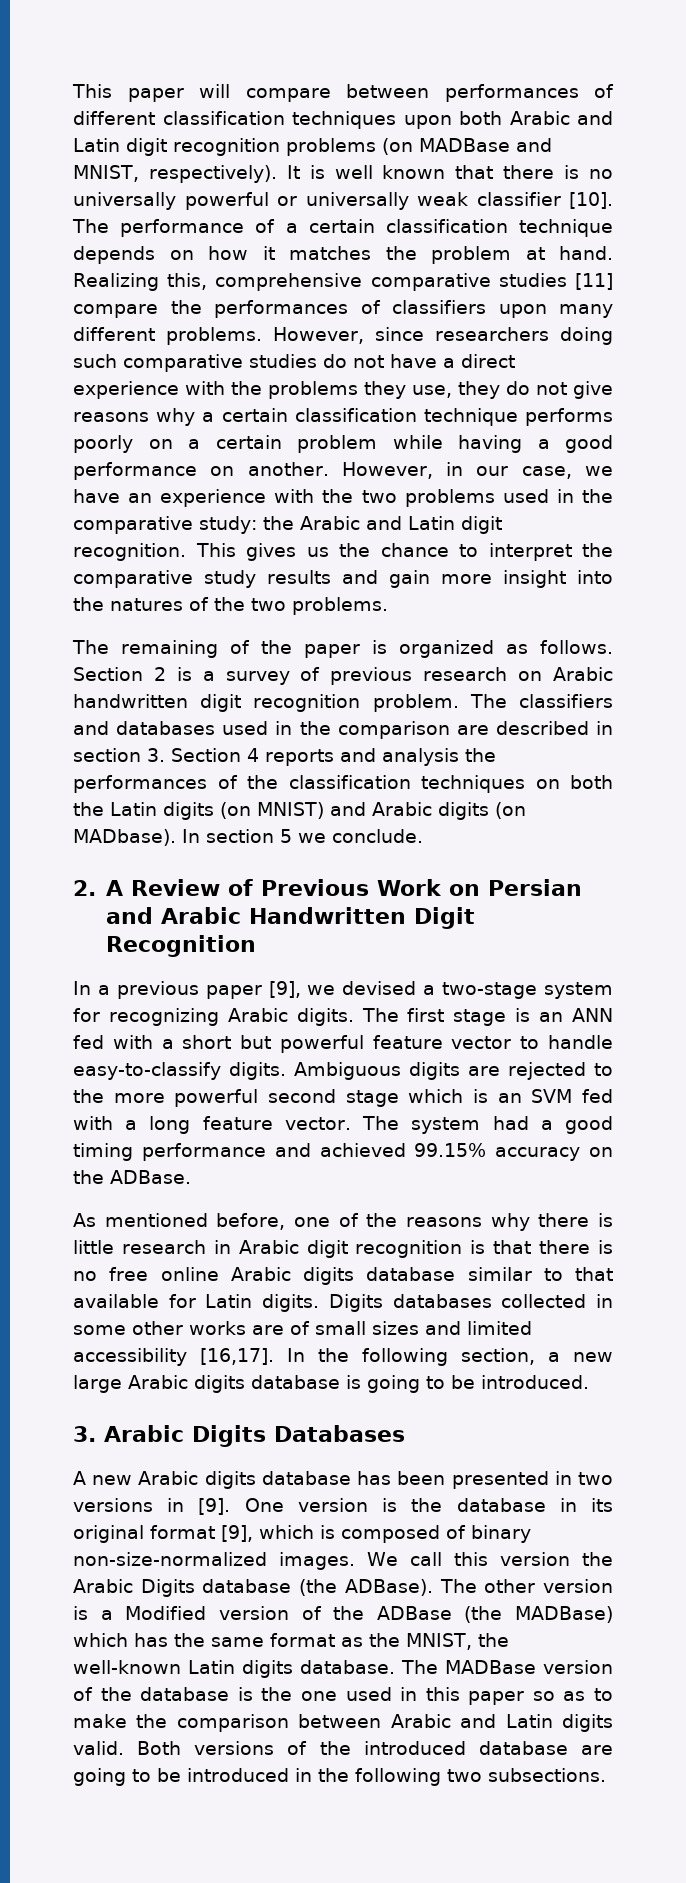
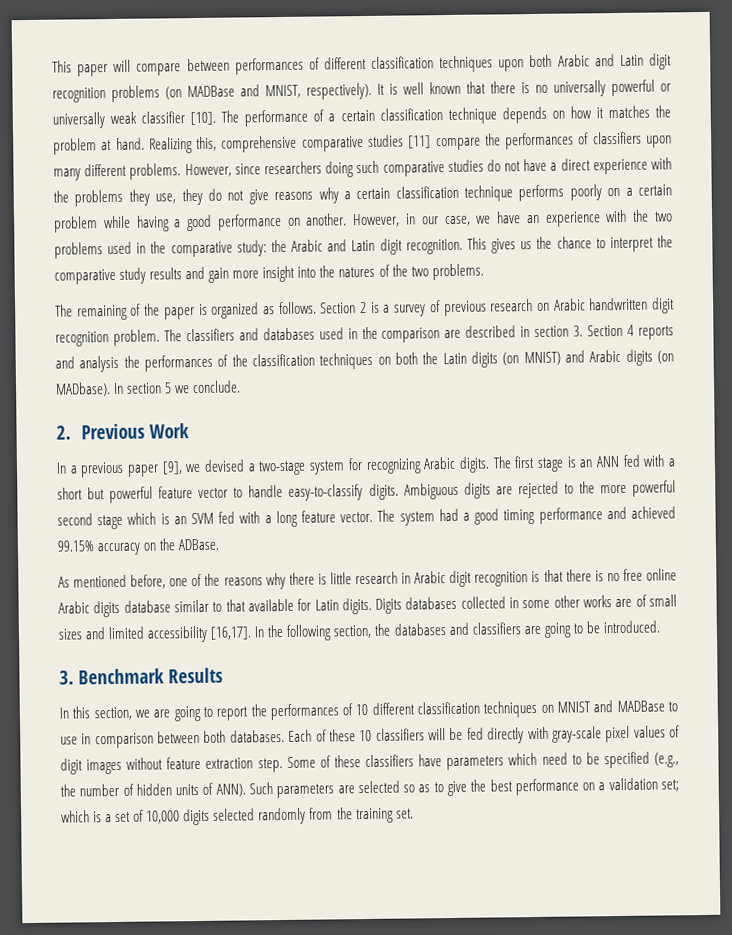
- 2. A Review of Previous Work on Persian and Arabic Handwritten Digit Recognition
+ 2. Previous Work
- In the following section, a new large Arabic digits database is going to be introduced.
+ In the following section, the databases and classifiers are going to be introduced.
- 3. Arabic Digits Databases
- A new Arabic digits database has been presented in two versions in [9]. One version is the database in its original format [9], which is composed of binary non-size-normalized images. We call this version the Arabic Digits database (the ADBase). The other version is a Modified version of the ADBase (the MADBase) which has the same format as the MNIST, the well-known Latin digits database. The MADBase version of the database is the one used in this paper so as to make the comparison between Arabic and Latin digits valid. Both versions of the introduced database are going to be introduced in the following two subsections.
+ 3. Benchmark Results
+ In this section, we are going to report the performances of 10 different classification techniques on MNIST and MADBase to use in comparison between both databases. Each of these 10 classifiers will be fed directly with gray-scale pixel values of digit images without feature extraction step. Some of these classifiers have parameters which need to be specified (e.g., the number of hidden units of ANN). Such parameters are selected so as to give the best performance on a validation set; which is a set of 10,000 digits selected randomly from the training set.

